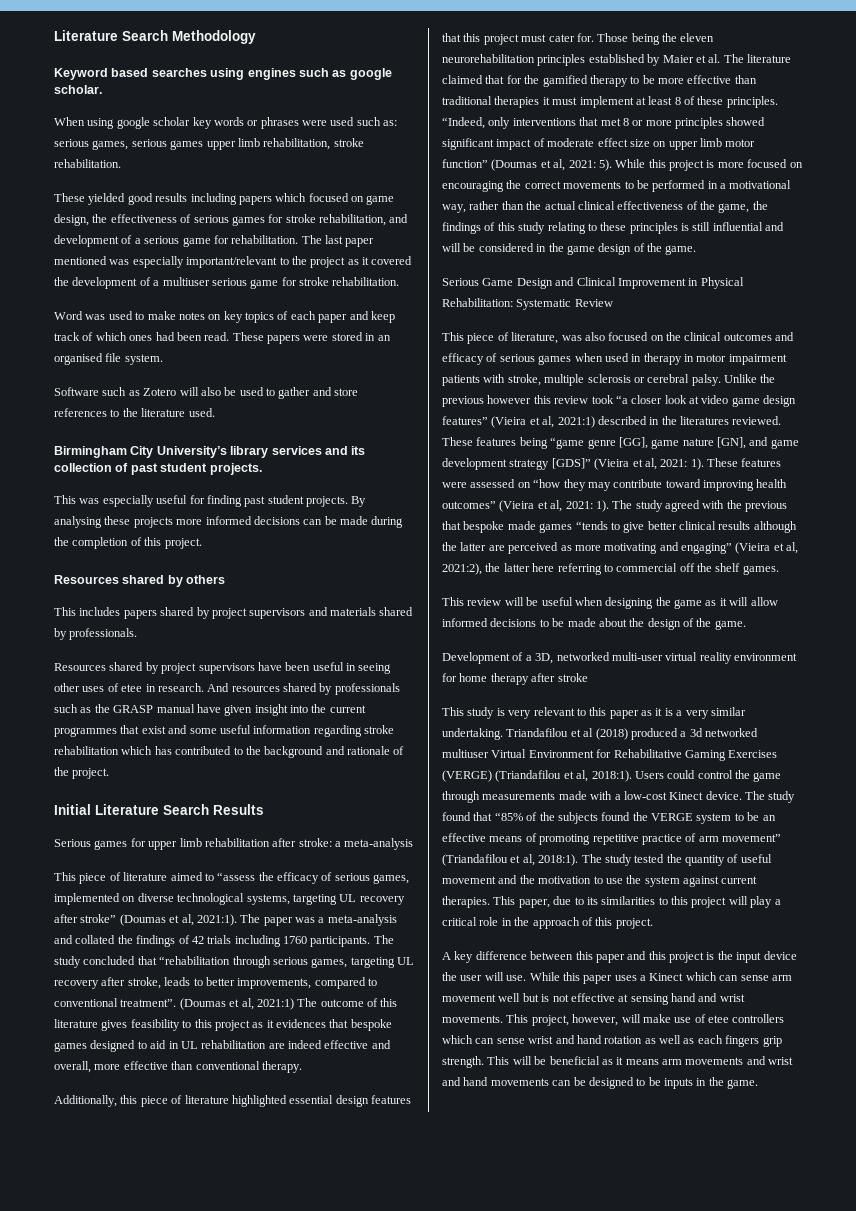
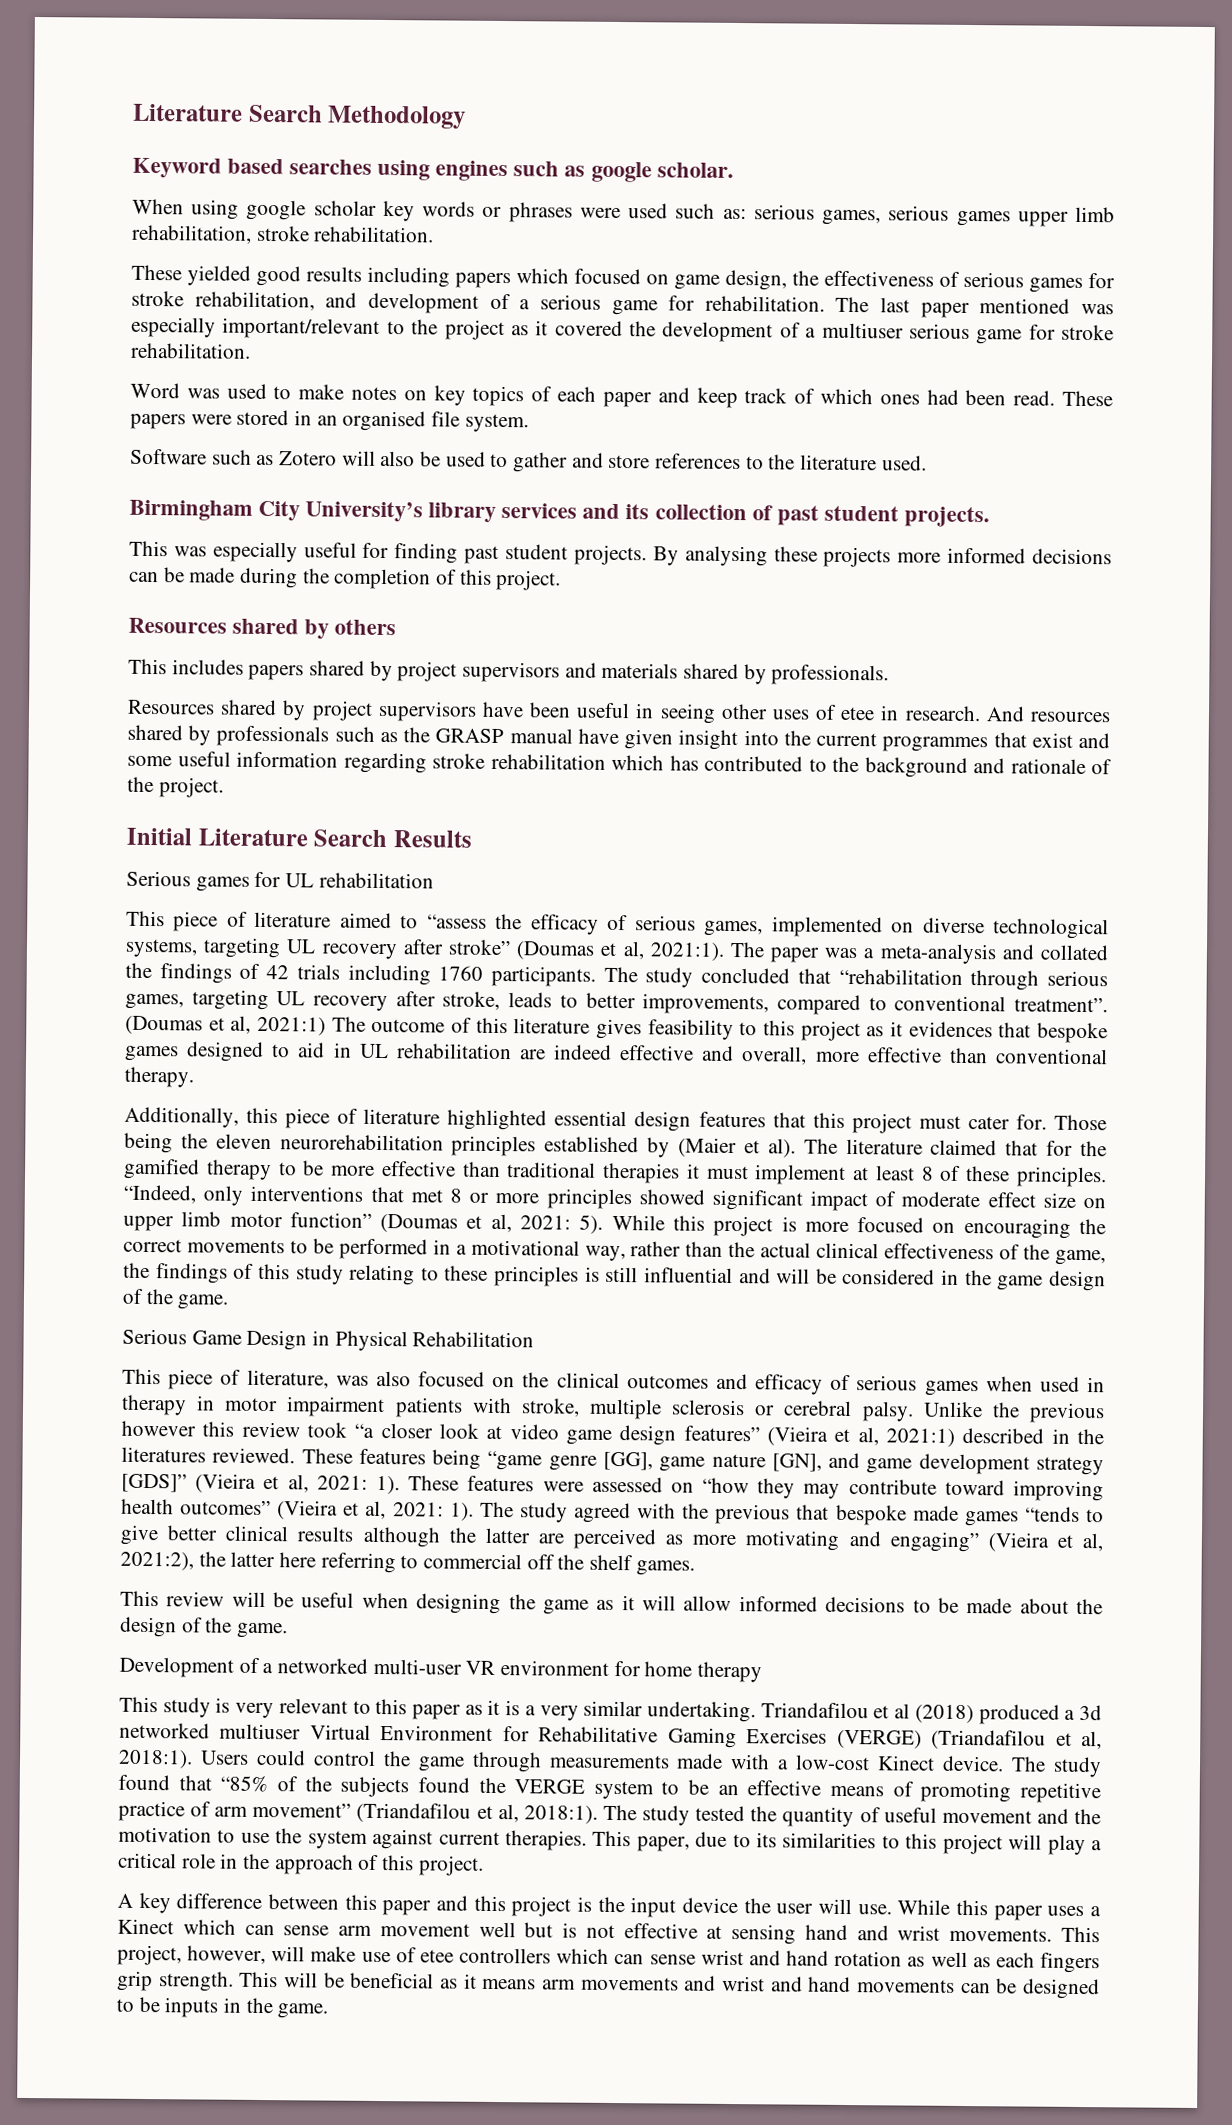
- Serious games for upper limb rehabilitation after stroke: a meta-analysis
+ Serious games for UL rehabilitation
- Those being the eleven neurorehabilitation principles established by Maier et al. The literature claimed that for the gamified therapy to be more effective than traditional therapies it must implement at least 8 of these principles.
+ Those being the eleven neurorehabilitation principles established by (Maier et al). The literature claimed that for the gamified therapy to be more effective than traditional therapies it must implement at least 8 of these principles.
- Serious Game Design and Clinical Improvement in Physical Rehabilitation: Systematic Review
+ Serious Game Design in Physical Rehabilitation
- Development of a 3D, networked multi-user virtual reality environment for home therapy after stroke
+ Development of a networked multi-user VR environment for home therapy

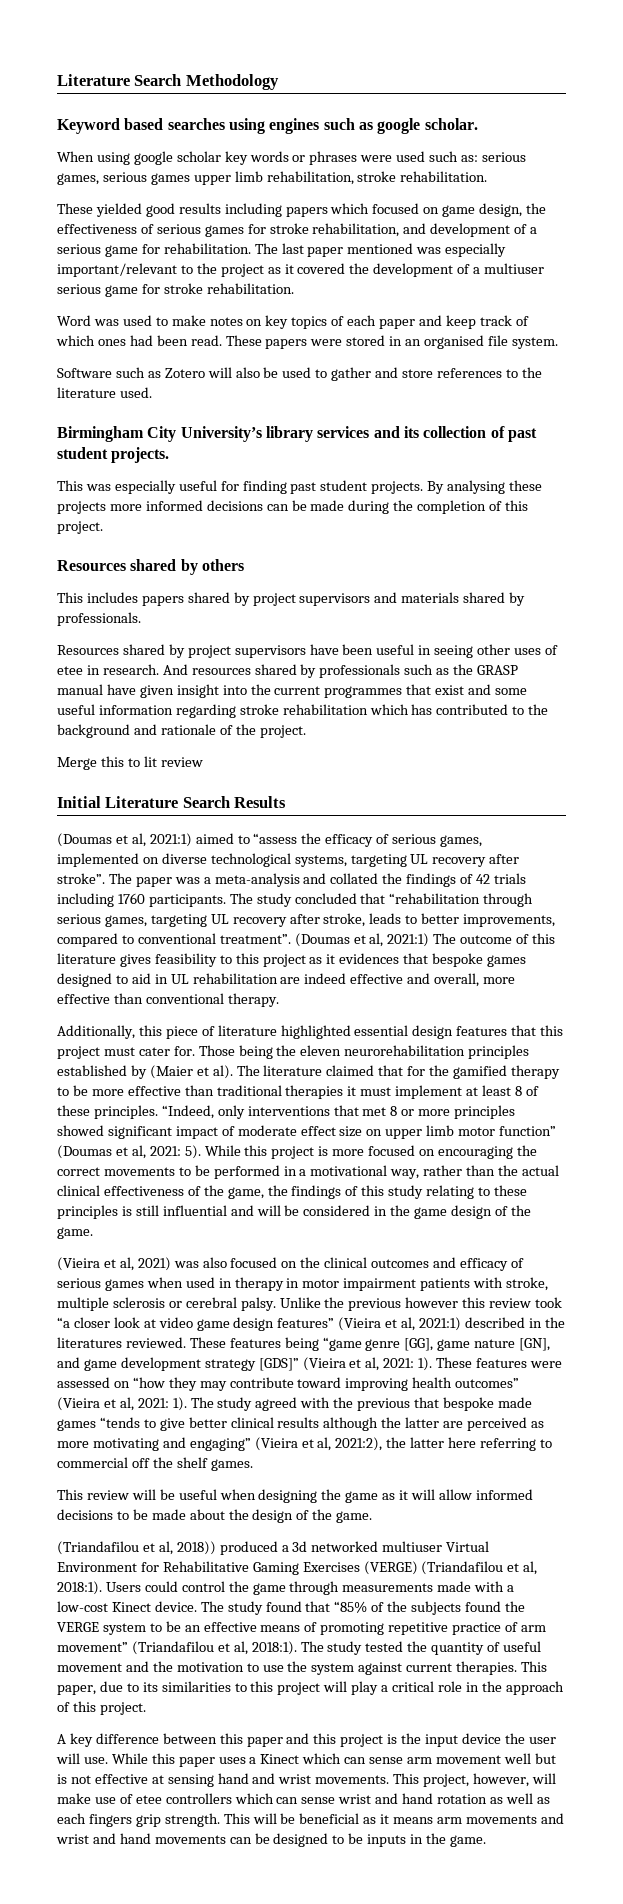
+ Merge this to lit review
- Serious games for UL rehabilitation
- This piece of literature aimed to “assess the efficacy of serious games, implemented on diverse technological systems, targeting UL recovery after stroke” (Doumas et al, 2021:1).
+ (Doumas et al, 2021:1) aimed to “assess the efficacy of serious games, implemented on diverse technological systems, targeting UL recovery after stroke”.
- Serious Game Design in Physical Rehabilitation
- This piece of literature, was also focused on the clinical outcomes and efficacy of serious games when used in therapy in motor impairment patients with stroke, multiple sclerosis or cerebral palsy.
+ (Vieira et al, 2021) was also focused on the clinical outcomes and efficacy of serious games when used in therapy in motor impairment patients with stroke, multiple sclerosis or cerebral palsy.
- Development of a networked multi-user VR environment for home therapy
- This study is very relevant to this paper as it is a very similar undertaking. Triandafilou et al (2018) produced a 3d networked multiuser Virtual Environment for Rehabilitative Gaming Exercises (VERGE) (Triandafilou et al, 2018:1).
+ (Triandafilou et al, 2018)) produced a 3d networked multiuser Virtual Environment for Rehabilitative Gaming Exercises (VERGE) (Triandafilou et al, 2018:1).

